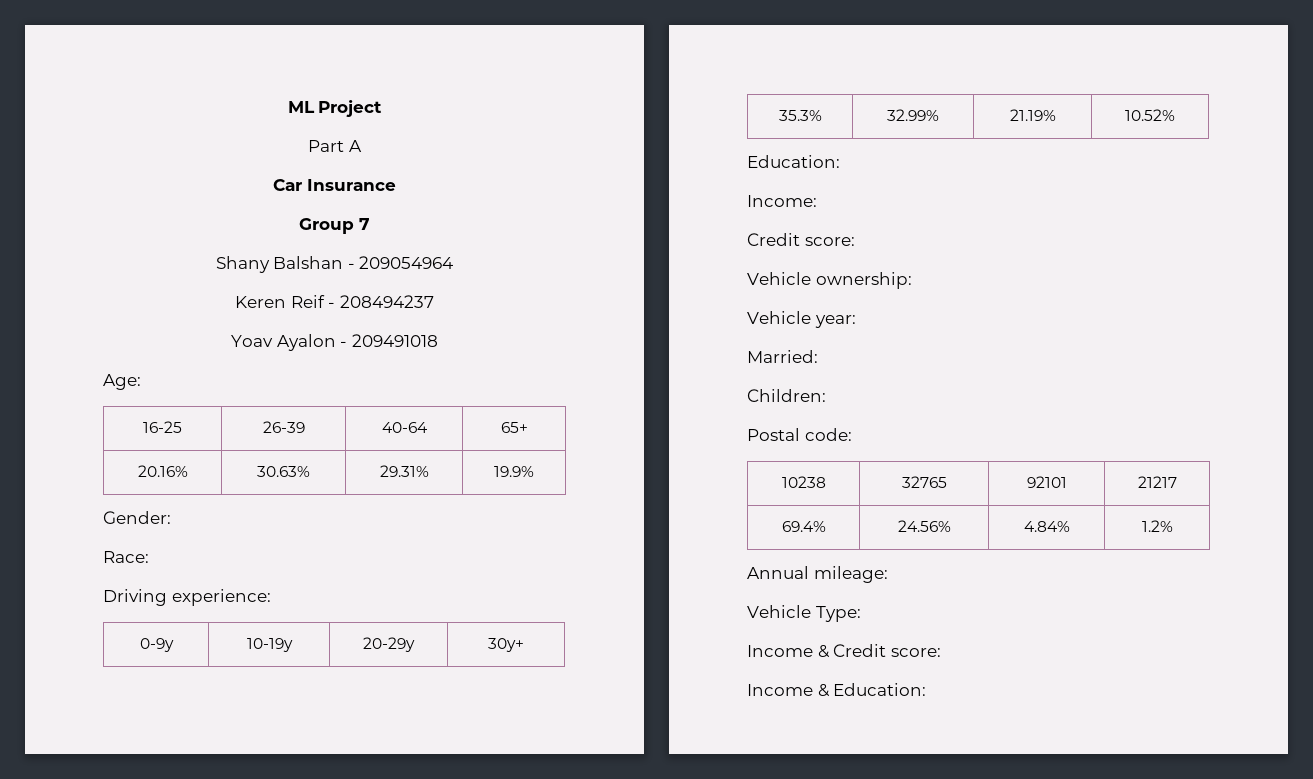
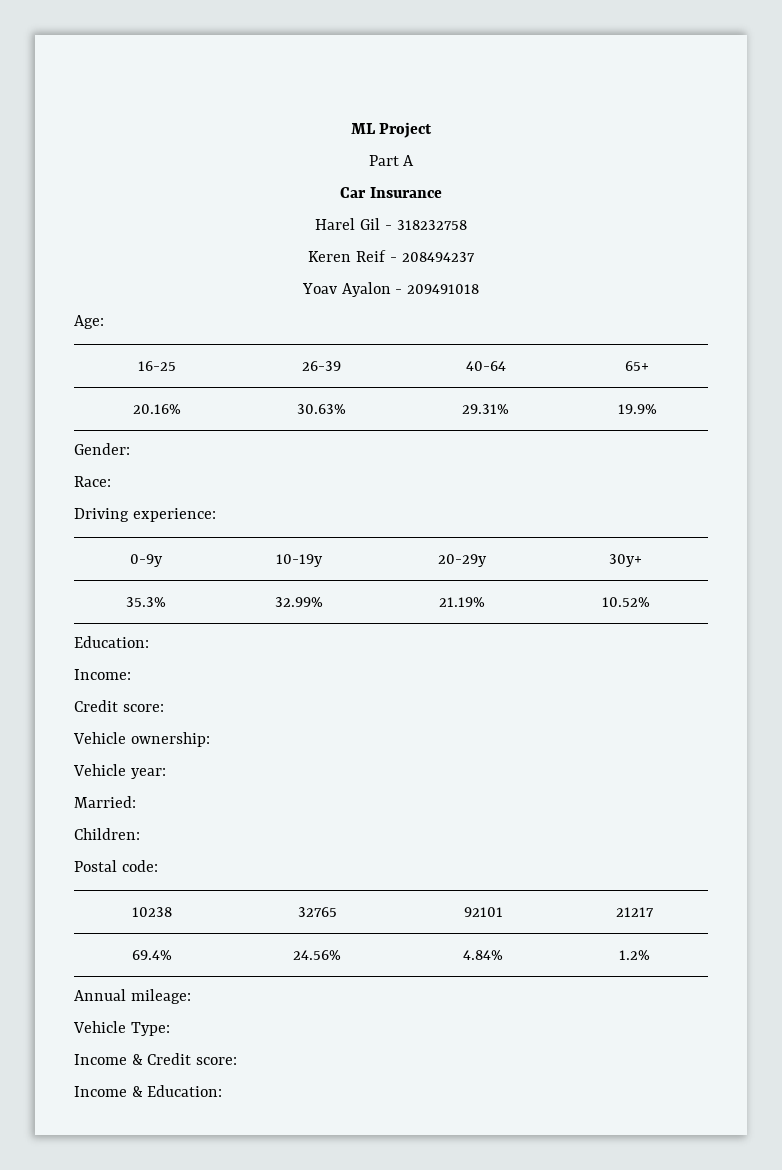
- Group 7
- Shany Balshan - 209054964
+ Harel Gil - 318232758

